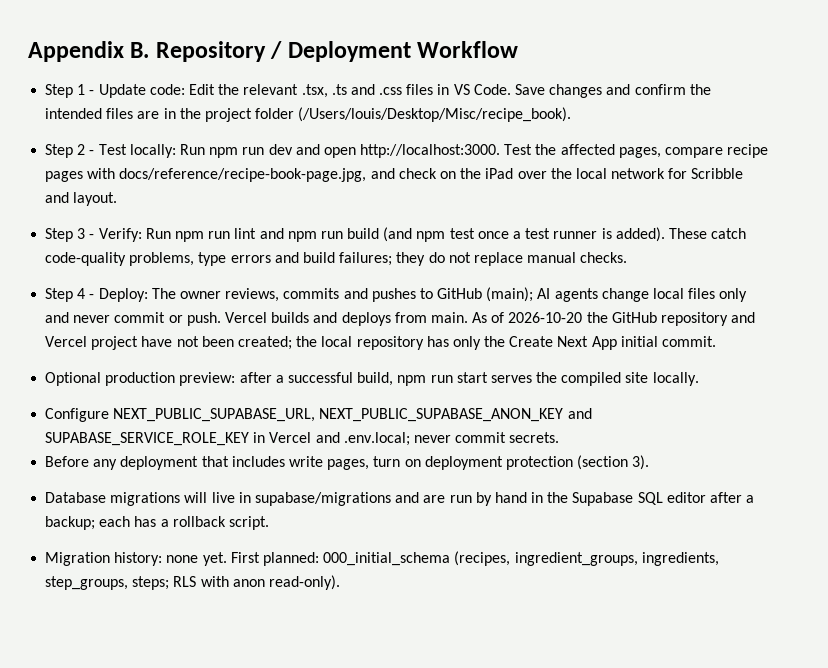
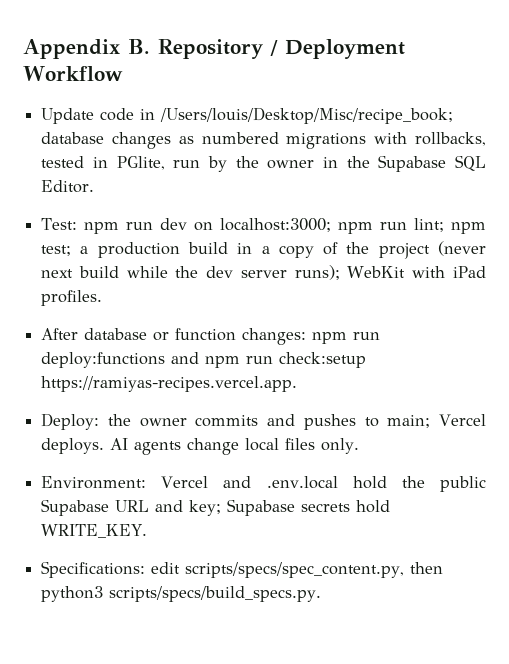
- Step 1 - Update code: Edit the relevant .tsx, .ts and .css files in VS Code. Save changes and confirm the intended files are in the project folder (/Users/louis/Desktop/Misc/recipe_book).
- Step 2 - Test locally: Run npm run dev and open http://localhost:3000. Test the affected pages, compare recipe pages with docs/reference/recipe-book-page.jpg, and check on the iPad over the local network for Scribble and layout.
- Step 3 - Verify: Run npm run lint and npm run build (and npm test once a test runner is added). These catch code-quality problems, type errors and build failures; they do not replace manual checks.
- Step 4 - Deploy: The owner reviews, commits and pushes to GitHub (main); AI agents change local files only and never commit or push. Vercel builds and deploys from main. As of 2026-10-20 the GitHub repository and Vercel project have not been created; the local repository has only the Create Next App initial commit.
- Optional production preview: after a successful build, npm run start serves the compiled site locally.
- Configure NEXT_PUBLIC_SUPABASE_URL, NEXT_PUBLIC_SUPABASE_ANON_KEY and SUPABASE_SERVICE_ROLE_KEY in Vercel and .env.local; never commit secrets.
- Before any deployment that includes write pages, turn on deployment protection (section 3).
- Database migrations will live in supabase/migrations and are run by hand in the Supabase SQL editor after a backup; each has a rollback script.
- Migration history: none yet. First planned: 000_initial_schema (recipes, ingredient_groups, ingredients, step_groups, steps; RLS with anon read-only).
+ Update code in /Users/louis/Desktop/Misc/recipe_book; database changes as numbered migrations with rollbacks, tested in PGlite, run by the owner in the Supabase SQL Editor.
+ Test: npm run dev on localhost:3000; npm run lint; npm test; a production build in a copy of the project (never next build while the dev server runs); WebKit with iPad profiles.
+ After database or function changes: npm run deploy:functions and npm run check:setup https://ramiyas-recipes.vercel.app.
+ Deploy: the owner commits and pushes to main; Vercel deploys. AI agents change local files only.
+ Environment: Vercel and .env.local hold the public Supabase URL and key; Supabase secrets hold WRITE_KEY.
+ Specifications: edit scripts/specs/spec_content.py, then python3 scripts/specs/build_specs.py.

